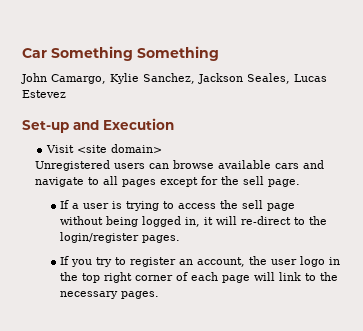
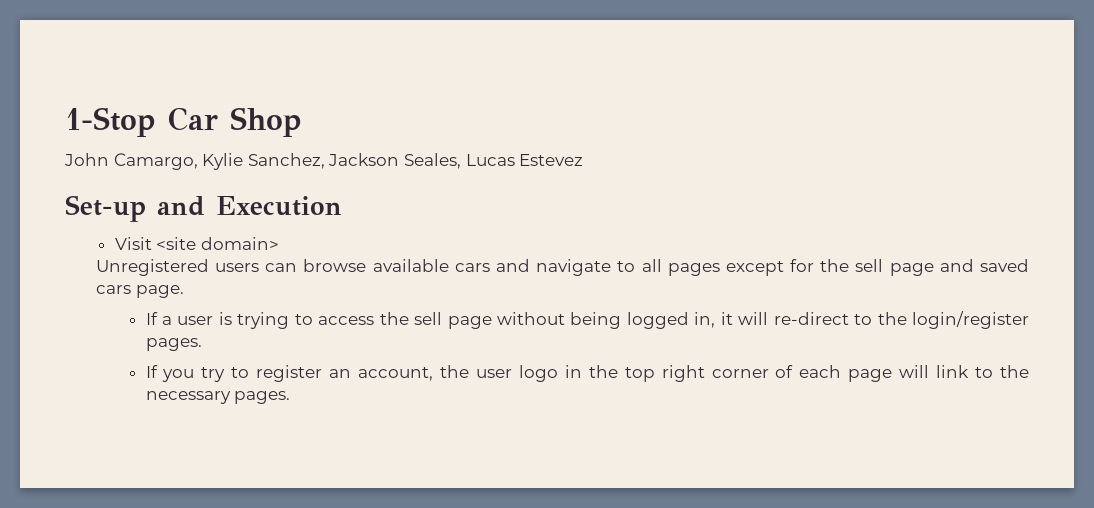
- Car Something Something
+ 1-Stop Car Shop
- Unregistered users can browse available cars and navigate to all pages except for the sell page.
+ Unregistered users can browse available cars and navigate to all pages except for the sell page and saved cars page.

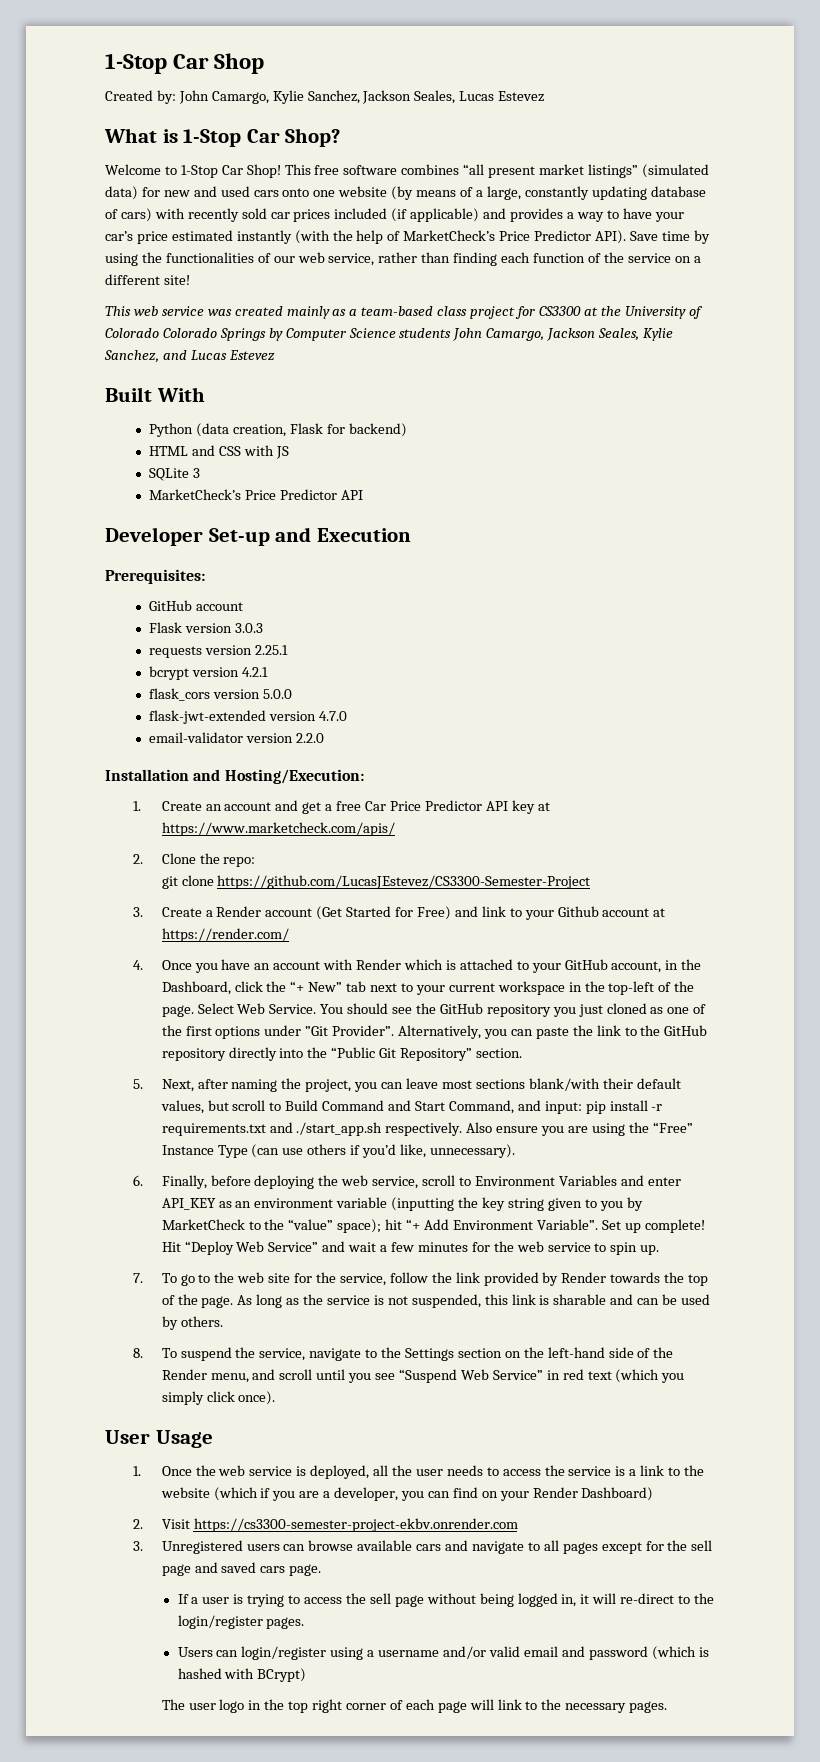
- John Camargo, Kylie Sanchez, Jackson Seales, Lucas Estevez
+ Created by: John Camargo, Kylie Sanchez, Jackson Seales, Lucas Estevez
- Set-up and Execution
- Visit <site domain>
- Unregistered users can browse available cars and navigate to all pages except for the sell page and saved cars page.
+ What is 1-Stop Car Shop?
+ Welcome to 1-Stop Car Shop! This free software combines “all present market listings” (simulated data) for new and used cars onto one website (by means of a large, constantly updating database of cars) with recently sold car prices included (if applicable) and provides a way to have your car’s price estimated instantly (with the help of MarketCheck’s Price Predictor API). Save time by using the functionalities of our web service, rather than finding each function of the service on a different site!
+ This web service was created mainly as a team-based class project for CS3300 at the University of Colorado Colorado Springs by Computer Science students John Camargo, Jackson Seales, Kylie Sanchez, and Lucas Estevez
+ Built With
+ Python (data creation, Flask for backend)
+ HTML and CSS with JS
+ SQLite 3
+ MarketCheck’s Price Predictor API
+ Developer Set-up and Execution
+ Prerequisites:
+ GitHub account
+ Flask version 3.0.3
+ requests version 2.25.1
+ bcrypt version 4.2.1
+ flask_cors version 5.0.0
+ flask-jwt-extended version 4.7.0
+ email-validator version 2.2.0
+ Installation and Hosting/Execution:
+ 1. Create an account and get a free Car Price Predictor API key at https://www.marketcheck.com/apis/
+ 2. Clone the repo:
+ git clone https://github.com/LucasJEstevez/CS3300-Semester-Project
+ 3. Create a Render account (Get Started for Free) and link to your Github account at https://render.com/
+ 4. Once you have an account with Render which is attached to your GitHub account, in the Dashboard, click the “+ New” tab next to your current workspace in the top-left of the page. Select Web Service. You should see the GitHub repository you just cloned as one of the first options under ”Git Provider”. Alternatively, you can paste the link to the GitHub repository directly into the “Public Git Repository” section.
+ 5. Next, after naming the project, you can leave most sections blank/with their default values, but scroll to Build Command and Start Command, and input: pip install -r requirements.txt and ./start_app.sh respectively. Also ensure you are using the “Free” Instance Type (can use others if you’d like, unnecessary).
+ 6. Finally, before deploying the web service, scroll to Environment Variables and enter API_KEY as an environment variable (inputting the key string given to you by MarketCheck to the “value” space); hit “+ Add Environment Variable”. Set up complete! Hit “Deploy Web Service” and wait a few minutes for the web service to spin up.
+ 7. To go to the web site for the service, follow the link provided by Render towards the top of the page. As long as the service is not suspended, this link is sharable and can be used by others.
+ 8. To suspend the service, navigate to the Settings section on the left-hand side of the Render menu, and scroll until you see “Suspend Web Service” in red text (which you simply click once).
+ User Usage
+ 1. Once the web service is deployed, all the user needs to access the service is a link to the website (which if you are a developer, you can find on your Render Dashboard)
+ 2. Visit https://cs3300-semester-project-ekbv.onrender.com
+ 3. Unregistered users can browse available cars and navigate to all pages except for the sell page and saved cars page.
- If you try to register an account, the user logo in the top right corner of each page will link to the necessary pages.
+ Users can login/register using a username and/or valid email and password (which is hashed with BCrypt)
+ The user logo in the top right corner of each page will link to the necessary pages.

